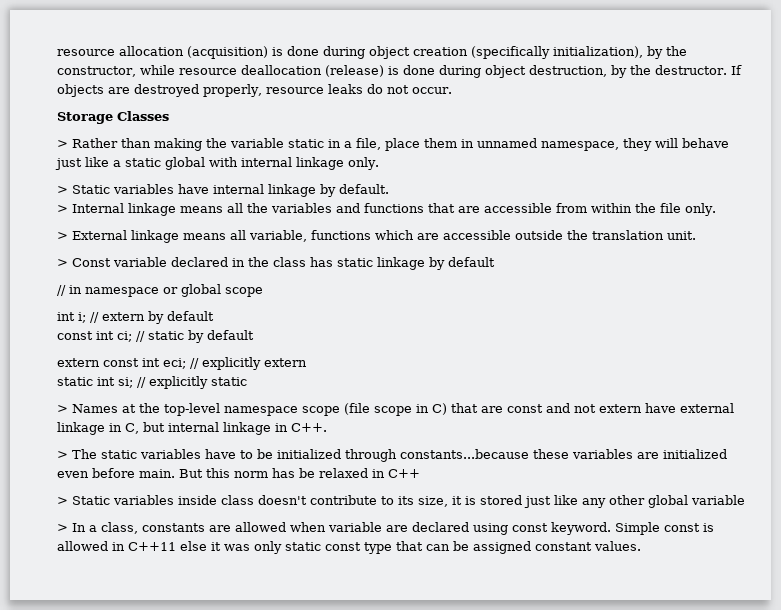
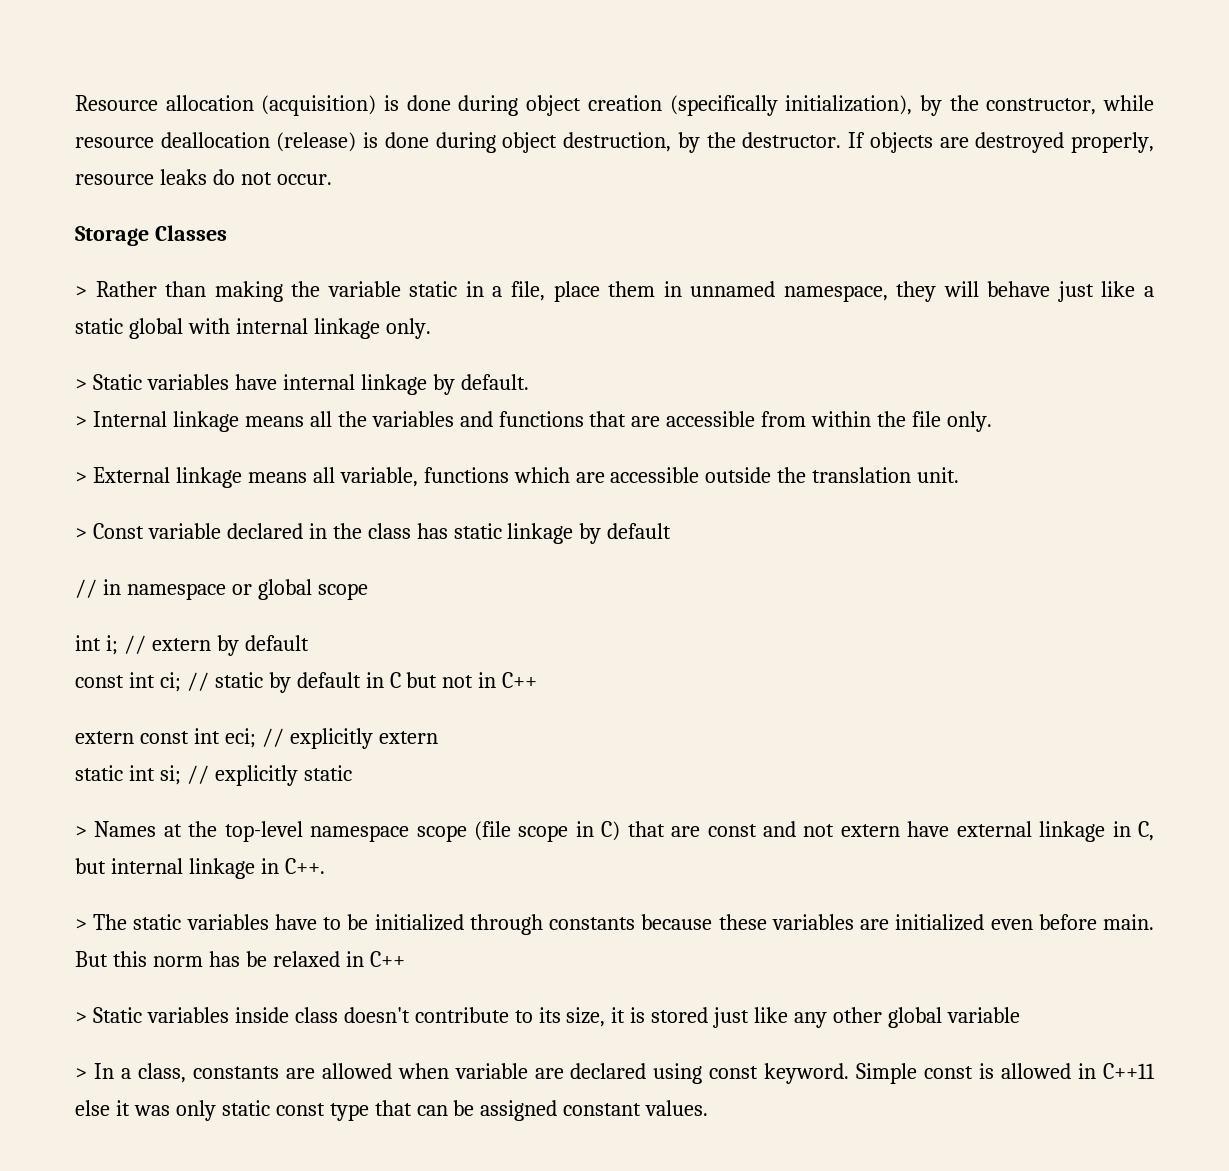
- resource allocation (acquisition) is done during object creation (specifically initialization), by the constructor, while resource deallocation (release) is done during object destruction, by the destructor.
+ Resource allocation (acquisition) is done during object creation (specifically initialization), by the constructor, while resource deallocation (release) is done during object destruction, by the destructor.
- const int ci; // static by default
+ const int ci; // static by default in C but not in C++
- > The static variables have to be initialized through constants...because these variables are initialized even before main.
+ > The static variables have to be initialized through constants because these variables are initialized even before main.

